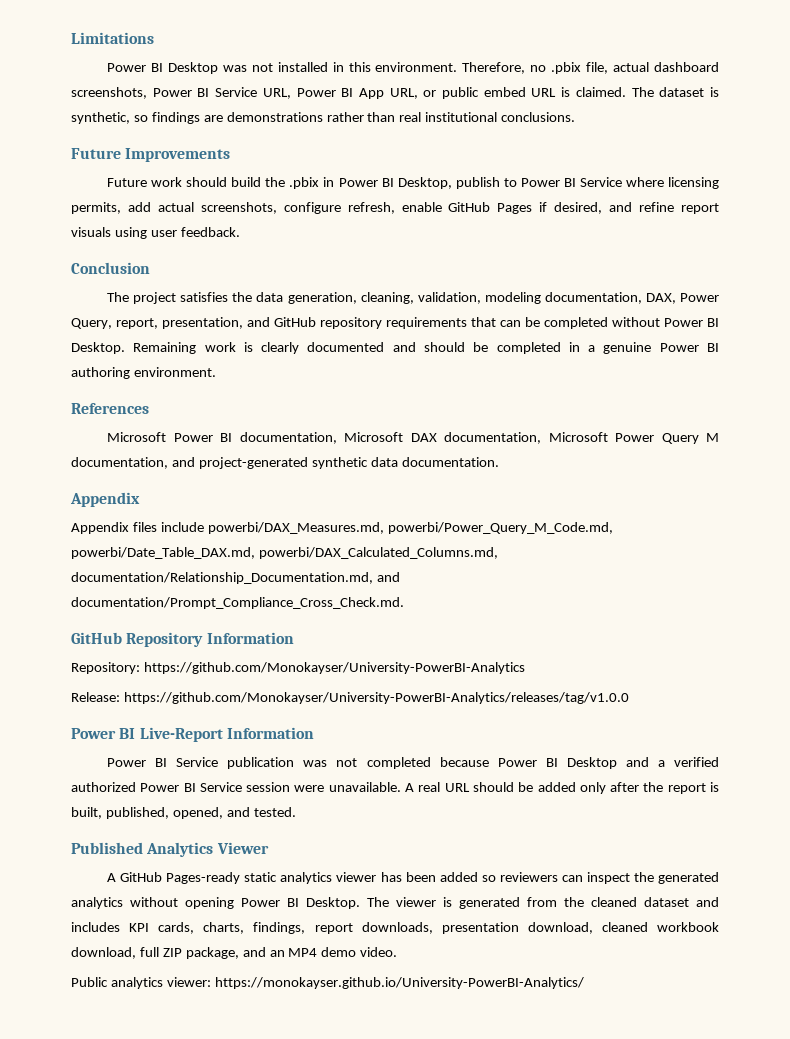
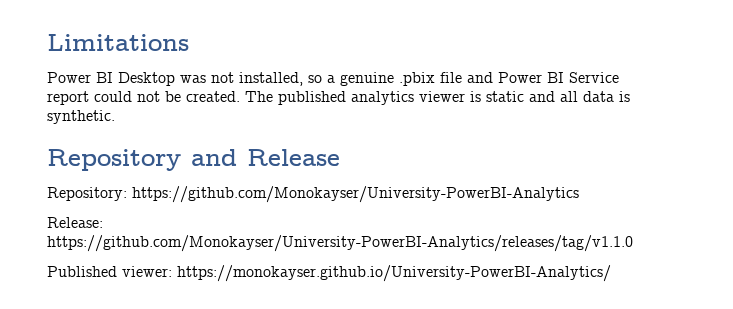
- Power BI Desktop was not installed in this environment. Therefore, no .pbix file, actual dashboard screenshots, Power BI Service URL, Power BI App URL, or public embed URL is claimed. The dataset is synthetic, so findings are demonstrations rather than real institutional conclusions.
- Future Improvements
- Future work should build the .pbix in Power BI Desktop, publish to Power BI Service where licensing permits, add actual screenshots, configure refresh, enable GitHub Pages if desired, and refine report visuals using user feedback.
- Conclusion
- The project satisfies the data generation, cleaning, validation, modeling documentation, DAX, Power Query, report, presentation, and GitHub repository requirements that can be completed without Power BI Desktop. Remaining work is clearly documented and should be completed in a genuine Power BI authoring environment.
- References
- Microsoft Power BI documentation, Microsoft DAX documentation, Microsoft Power Query M documentation, and project-generated synthetic data documentation.
- Appendix
- Appendix files include powerbi/DAX_Measures.md, powerbi/Power_Query_M_Code.md, powerbi/Date_Table_DAX.md, powerbi/DAX_Calculated_Columns.md, documentation/Relationship_Documentation.md, and documentation/Prompt_Compliance_Cross_Check.md.
- GitHub Repository Information
+ Power BI Desktop was not installed, so a genuine .pbix file and Power BI Service report could not be created. The published analytics viewer is static and all data is synthetic.
+ Repository and Release
  Repository: https://github.com/Monokayser/University-PowerBI-Analytics
- Release: https://github.com/Monokayser/University-PowerBI-Analytics/releases/tag/v1.0.0
- Power BI Live-Report Information
- Power BI Service publication was not completed because Power BI Desktop and a verified authorized Power BI Service session were unavailable. A real URL should be added only after the report is built, published, opened, and tested.
- Published Analytics Viewer
- A GitHub Pages-ready static analytics viewer has been added so reviewers can inspect the generated analytics without opening Power BI Desktop. The viewer is generated from the cleaned dataset and includes KPI cards, charts, findings, report downloads, presentation download, cleaned workbook download, full ZIP package, and an MP4 demo video.
- Public analytics viewer: https://monokayser.github.io/University-PowerBI-Analytics/
+ Release: https://github.com/Monokayser/University-PowerBI-Analytics/releases/tag/v1.1.0
+ Published viewer: https://monokayser.github.io/University-PowerBI-Analytics/

